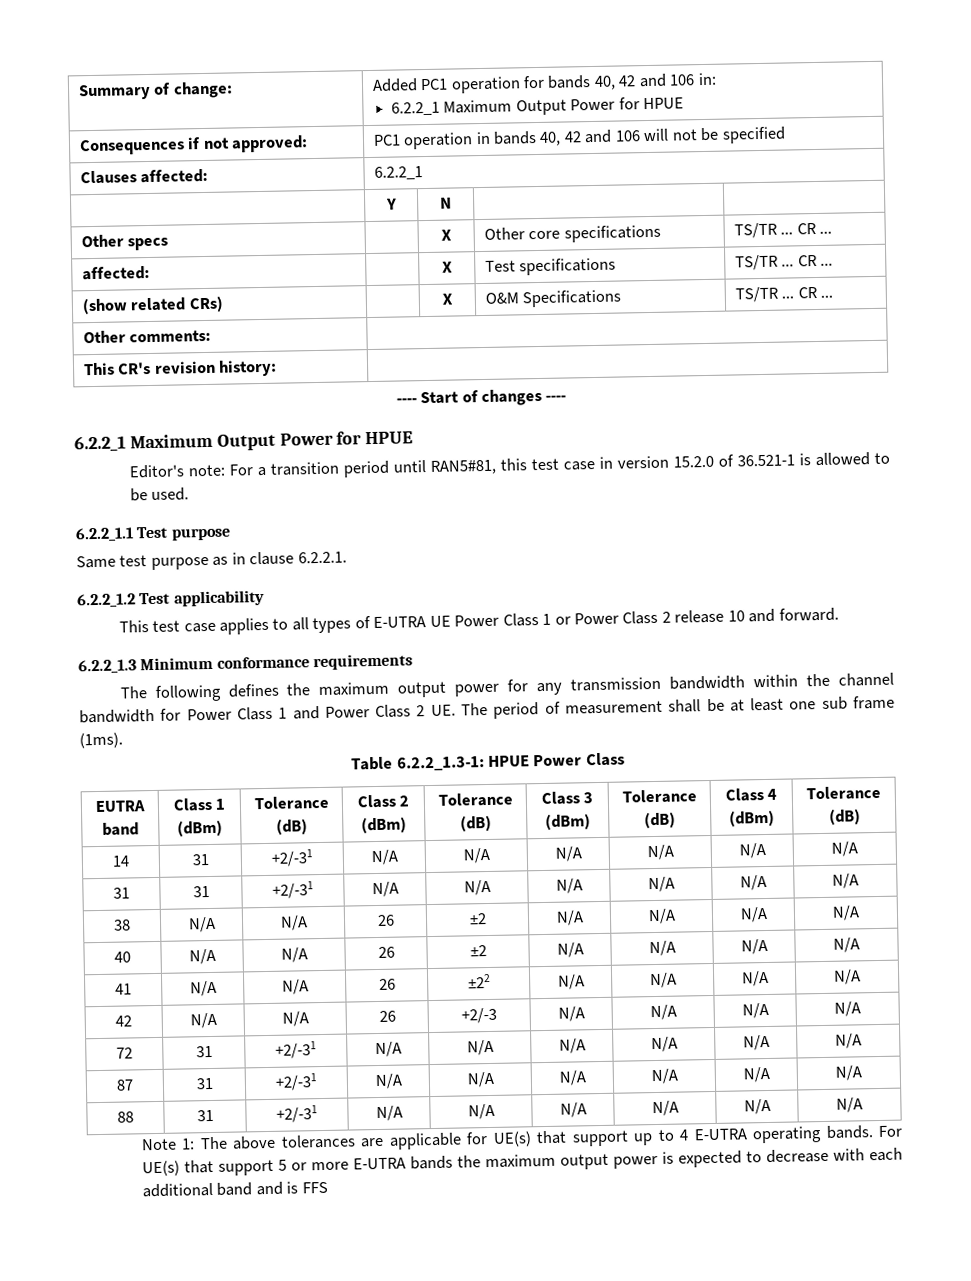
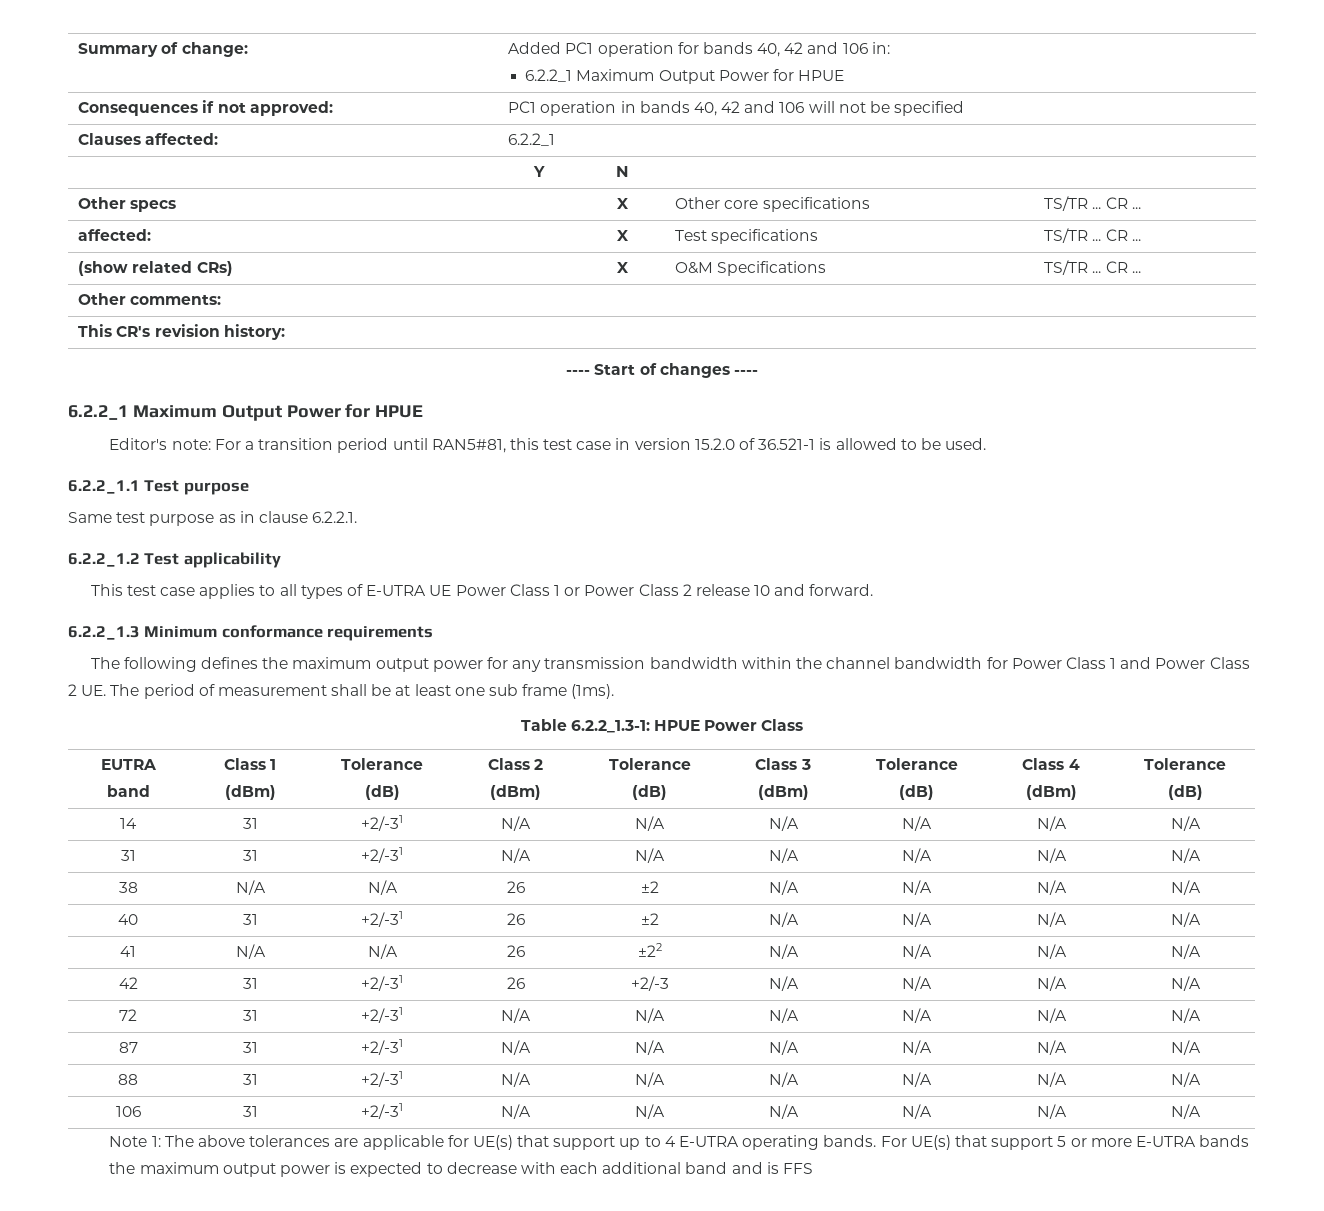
- 40 | N/A | N/A | 26 | ±2 | N/A | N/A | N/A | N/A
+ 40 | 31 | +2/-31 | 26 | ±2 | N/A | N/A | N/A | N/A
- 42 | N/A | N/A | 26 | +2/-3 | N/A | N/A | N/A | N/A
+ 42 | 31 | +2/-31 | 26 | +2/-3 | N/A | N/A | N/A | N/A
+ 106 | 31 | +2/-31 | N/A | N/A | N/A | N/A | N/A | N/A

